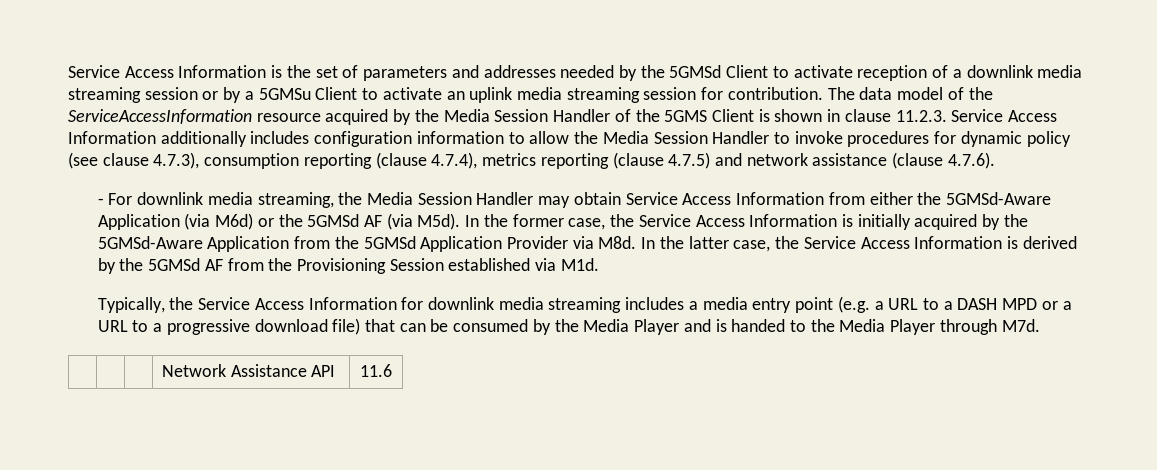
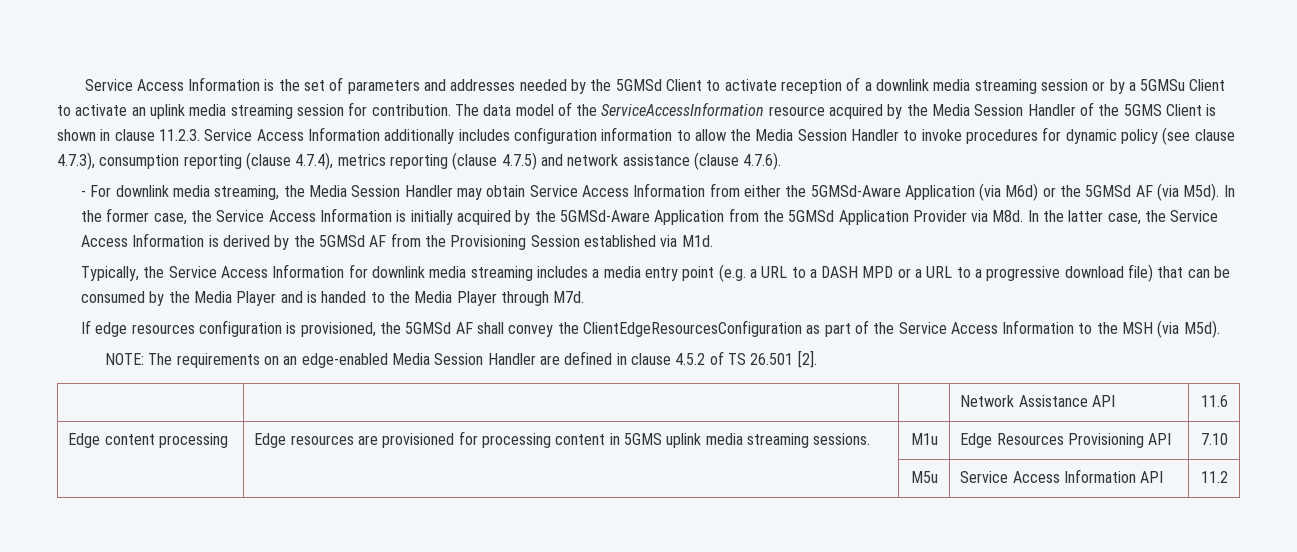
+ If edge resources configuration is provisioned, the 5GMSd AF shall convey the ClientEdgeResourcesConfiguration as part of the Service Access Information to the MSH (via M5d).
+ NOTE: The requirements on an edge-enabled Media Session Handler are defined in clause 4.5.2 of TS 26.501 [2].
  | | | Network Assistance API | 11.6
+ Edge content processing | Edge resources are provisioned for processing content in 5GMS uplink media streaming sessions. | M1u | Edge Resources Provisioning API | 7.10
+ | | M5u | Service Access Information API | 11.2

